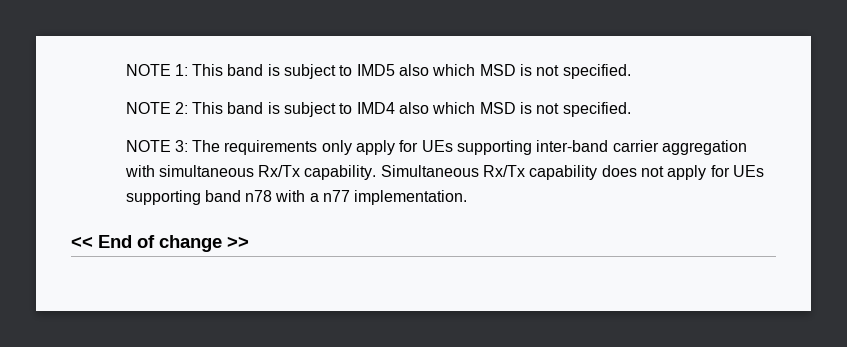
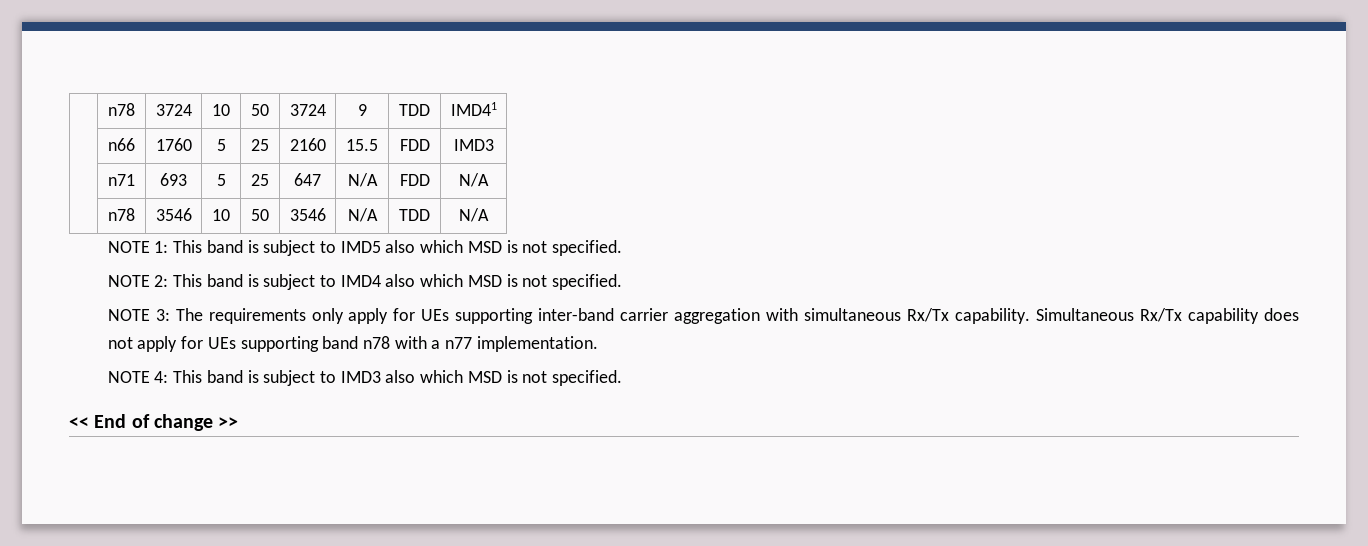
+ | n78 | 3724 | 10 | 50 | 3724 | 9 | TDD | IMD41
+ | n66 | 1760 | 5 | 25 | 2160 | 15.5 | FDD | IMD3
+ | n71 | 693 | 5 | 25 | 647 | N/A | FDD | N/A
+ | n78 | 3546 | 10 | 50 | 3546 | N/A | TDD | N/A
+ NOTE 4: This band is subject to IMD3 also which MSD is not specified.

